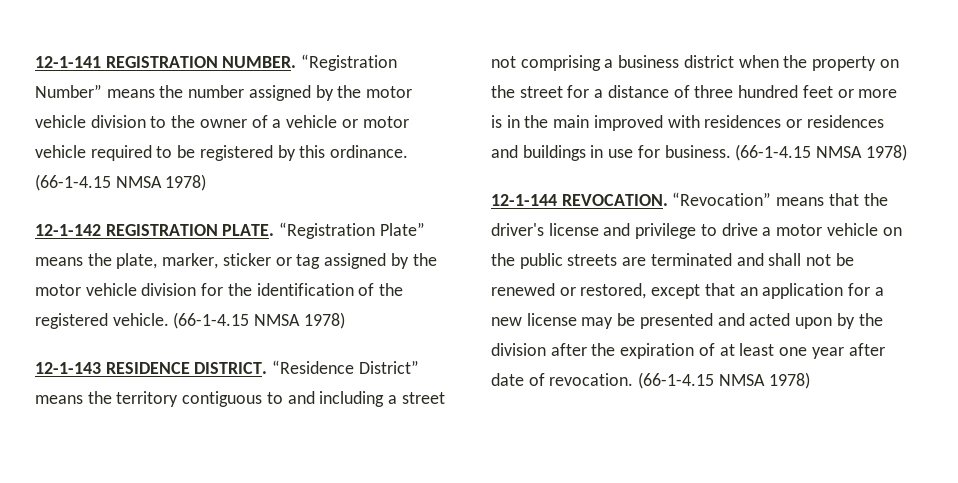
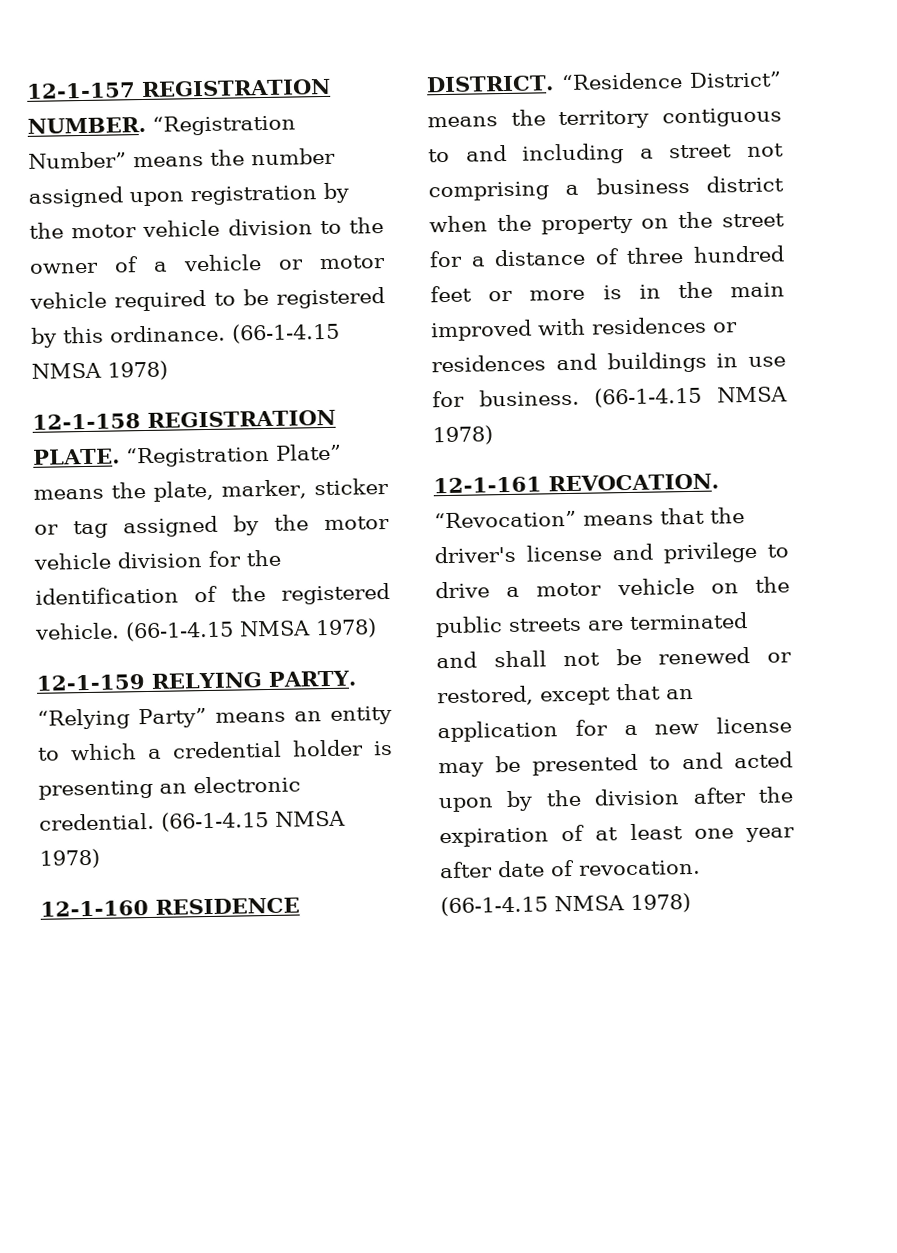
- 12-1-141 REGISTRATION NUMBER.
+ 12-1-157 REGISTRATION NUMBER.
- “Registration Number” means the number assigned by the motor vehicle division to the owner of a vehicle or motor vehicle required to be registered by this ordinance.
+ “Registration Number” means the number assigned upon registration by the motor vehicle division to the owner of a vehicle or motor vehicle required to be registered by this ordinance.
- 12-1-142 REGISTRATION PLATE.
+ 12-1-158 REGISTRATION PLATE.
- 12-1-143 RESIDENCE DISTRICT.
+ 12-1-159 RELYING PARTY. “Relying Party” means an entity to which a credential holder is presenting an electronic credential. (66-1-4.15 NMSA 1978)
+ 12-1-160 RESIDENCE DISTRICT.
- 12-1-144 REVOCATION.
+ 12-1-161 REVOCATION.
- “Revocation” means that the driver's license and privilege to drive a motor vehicle on the public streets are terminated and shall not be renewed or restored, except that an application for a new license may be presented and acted upon by the division after the expiration of at least one year after date of revocation.
+ “Revocation” means that the driver's license and privilege to drive a motor vehicle on the public streets are terminated and shall not be renewed or restored, except that an application for a new license may be presented to and acted upon by the division after the expiration of at least one year after date of revocation.

